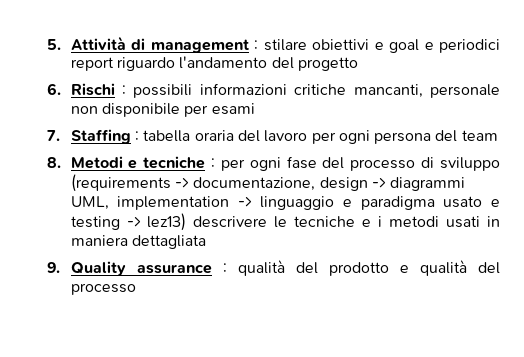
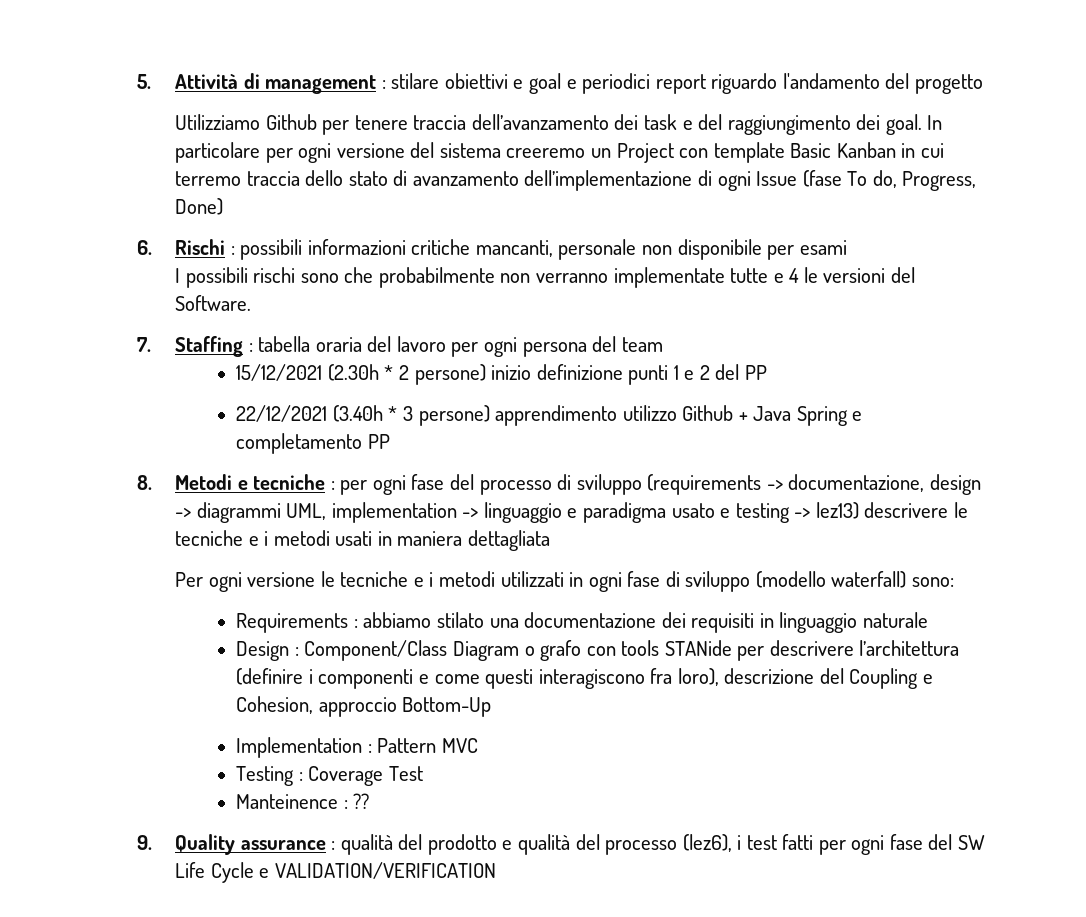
+ Utilizziamo Github per tenere traccia dell’avanzamento dei task e del raggiungimento dei goal. In particolare per ogni versione del sistema creeremo un Project con template Basic Kanban in cui terremo traccia dello stato di avanzamento dell’implementazione di ogni Issue (fase To do, Progress, Done)
+ I possibili rischi sono che probabilmente non verranno implementate tutte e 4 le versioni del Software.
+ 15/12/2021 (2.30h * 2 persone) inizio definizione punti 1 e 2 del PP
+ 22/12/2021 (3.40h * 3 persone) apprendimento utilizzo Github + Java Spring e completamento PP
+ Per ogni versione le tecniche e i metodi utilizzati in ogni fase di sviluppo (modello waterfall) sono:
+ Requirements : abbiamo stilato una documentazione dei requisiti in linguaggio naturale
+ Design : Component/Class Diagram o grafo con tools STANide per descrivere l’architettura (definire i componenti e come questi interagiscono fra loro), descrizione del Coupling e Cohesion, approccio Bottom-Up
+ Implementation : Pattern MVC
+ Testing : Coverage Test
+ Manteinence : ??
- 9. Quality assurance : qualità del prodotto e qualità del processo
+ 9. Quality assurance : qualità del prodotto e qualità del processo (lez6), i test fatti per ogni fase del SW Life Cycle e VALIDATION/VERIFICATION

